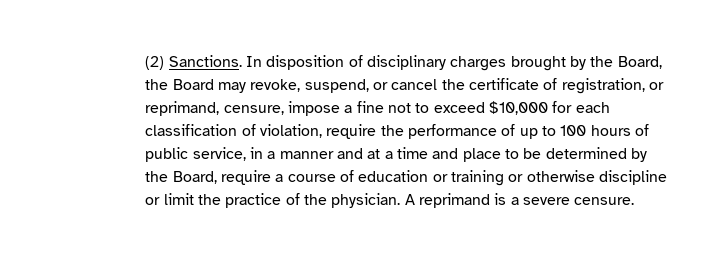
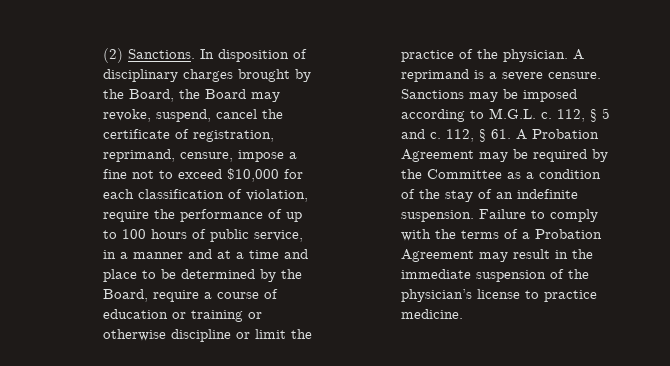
- In disposition of disciplinary charges brought by the Board, the Board may revoke, suspend, or cancel the certificate of registration, or reprimand, censure, impose a fine not to exceed $10,000 for each classification of violation, require the performance of up to 100 hours of public service, in a manner and at a time and place to be determined by the Board, require a course of education or training or otherwise discipline or limit the practice of the physician.
+ In disposition of disciplinary charges brought by the Board, the Board may revoke, suspend, cancel the certificate of registration, reprimand, censure, impose a fine not to exceed $10,000 for each classification of violation, require the performance of up to 100 hours of public service, in a manner and at a time and place to be determined by the Board, require a course of education or training or otherwise discipline or limit the practice of the physician.
+ Sanctions may be imposed according to M.G.L. c. 112, § 5 and c. 112, § 61. A Probation Agreement may be required by the Committee as a condition of the stay of an indefinite suspension. Failure to comply with the terms of a Probation Agreement may result in the immediate suspension of the physician’s license to practice medicine.

